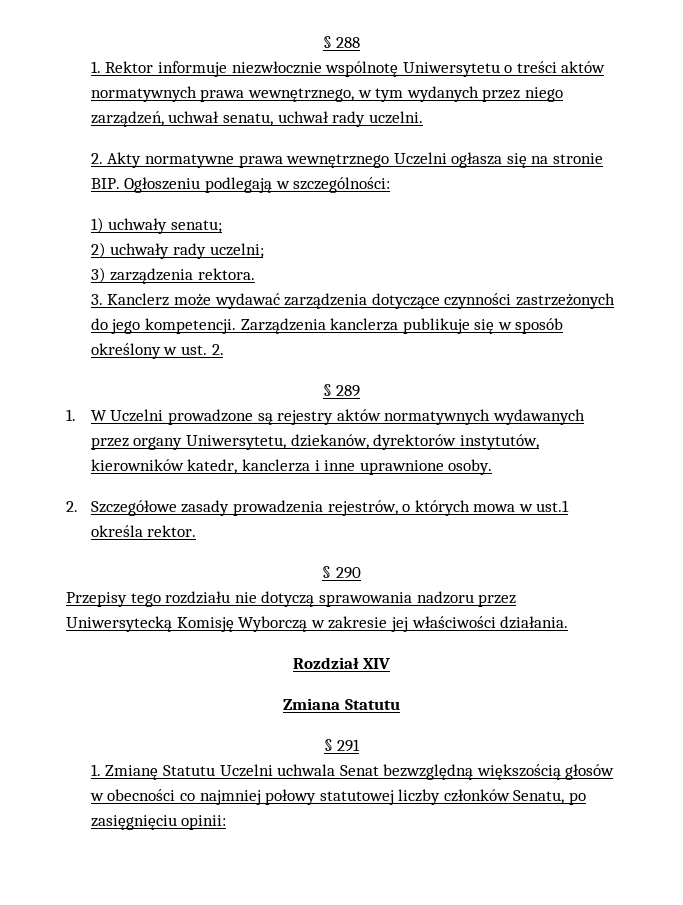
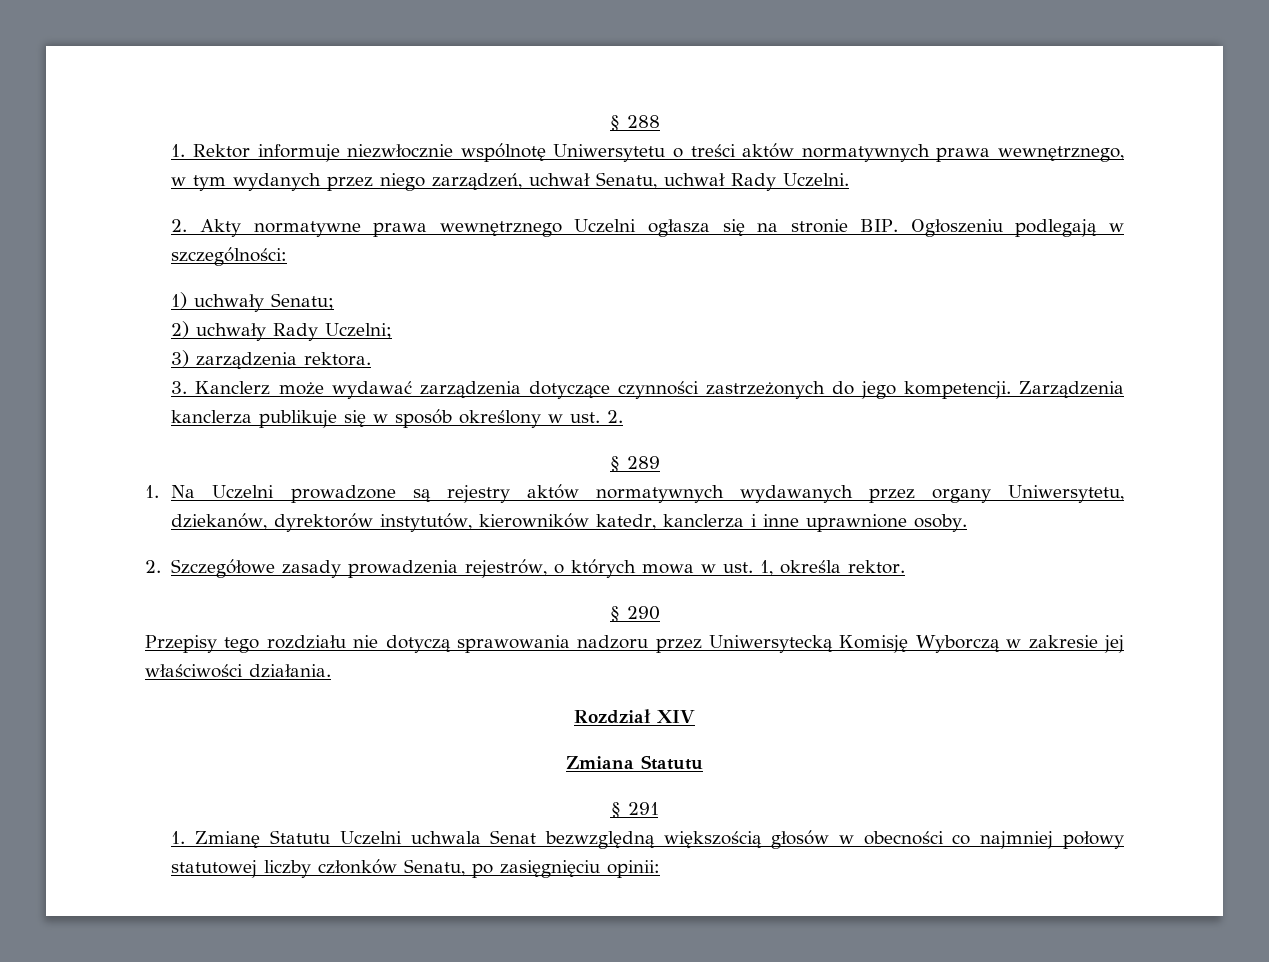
- 1. Rektor informuje niezwłocznie wspólnotę Uniwersytetu o treści aktów normatywnych prawa wewnętrznego, w tym wydanych przez niego zarządzeń, uchwał senatu, uchwał rady uczelni.
+ 1. Rektor informuje niezwłocznie wspólnotę Uniwersytetu o treści aktów normatywnych prawa wewnętrznego, w tym wydanych przez niego zarządzeń, uchwał Senatu, uchwał Rady Uczelni.
- 1) uchwały senatu;
+ 1) uchwały Senatu;
- 2) uchwały rady uczelni;
+ 2) uchwały Rady Uczelni;
- 1. W Uczelni prowadzone są rejestry aktów normatywnych wydawanych przez organy Uniwersytetu, dziekanów, dyrektorów instytutów, kierowników katedr, kanclerza i inne uprawnione osoby.
+ 1. Na Uczelni prowadzone są rejestry aktów normatywnych wydawanych przez organy Uniwersytetu, dziekanów, dyrektorów instytutów, kierowników katedr, kanclerza i inne uprawnione osoby.
- 2. Szczegółowe zasady prowadzenia rejestrów, o których mowa w ust.1 określa rektor.
+ 2. Szczegółowe zasady prowadzenia rejestrów, o których mowa w ust. 1, określa rektor.

